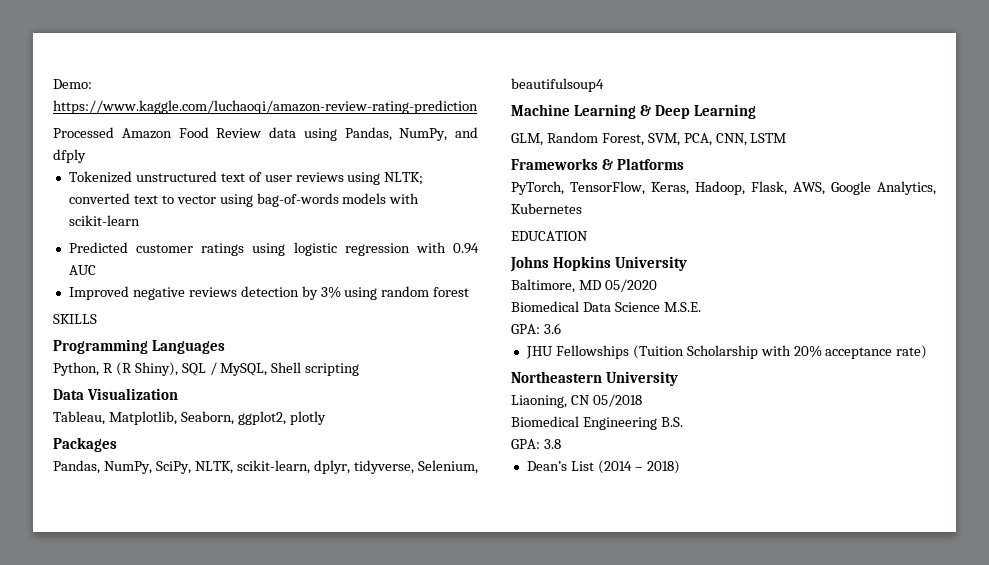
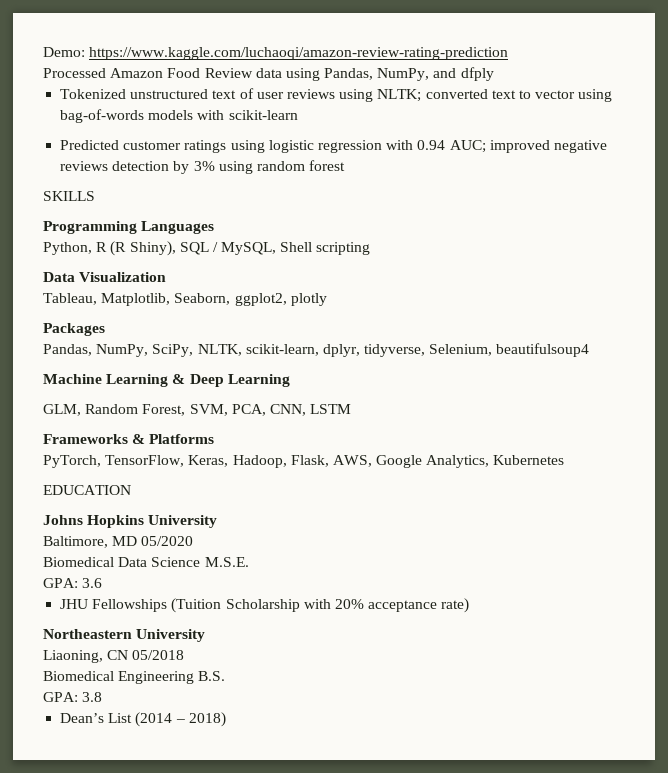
- Predicted customer ratings using logistic regression with 0.94 AUC
- Improved negative reviews detection by 3% using random forest
+ Predicted customer ratings using logistic regression with 0.94 AUC; improved negative reviews detection by 3% using random forest

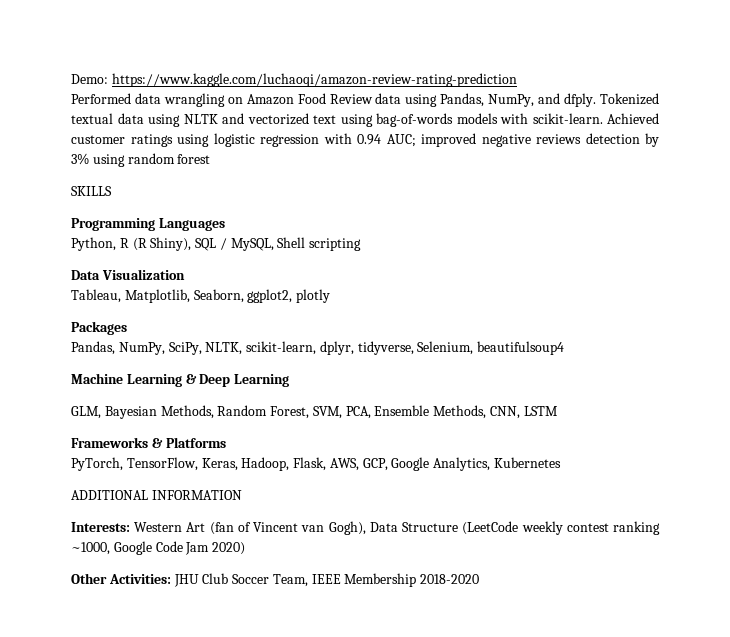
- Processed Amazon Food Review data using Pandas, NumPy, and dfply
- Tokenized unstructured text of user reviews using NLTK; converted text to vector using bag-of-words models with scikit-learn
- Predicted customer ratings using logistic regression with 0.94 AUC; improved negative reviews detection by 3% using random forest
+ Performed data wrangling on Amazon Food Review data using Pandas, NumPy, and dfply. Tokenized textual data using NLTK and vectorized text using bag-of-words models with scikit-learn. Achieved customer ratings using logistic regression with 0.94 AUC; improved negative reviews detection by 3% using random forest
- GLM, Random Forest, SVM, PCA, CNN, LSTM
+ GLM, Bayesian Methods, Random Forest, SVM, PCA, Ensemble Methods, CNN, LSTM
- PyTorch, TensorFlow, Keras, Hadoop, Flask, AWS, Google Analytics, Kubernetes
+ PyTorch, TensorFlow, Keras, Hadoop, Flask, AWS, GCP, Google Analytics, Kubernetes
- EDUCATION
- Johns Hopkins University
- Baltimore, MD 05/2020
- Biomedical Data Science M.S.E.
- GPA: 3.6
- JHU Fellowships (Tuition Scholarship with 20% acceptance rate)
- Northeastern University
- Liaoning, CN 05/2018
- Biomedical Engineering B.S.
- GPA: 3.8
- Dean’s List (2014 – 2018)
+ ADDITIONAL INFORMATION
+ Interests: Western Art (fan of Vincent van Gogh), Data Structure (LeetCode weekly contest ranking ~1000, Google Code Jam 2020)
+ Other Activities: JHU Club Soccer Team, IEEE Membership 2018-2020

